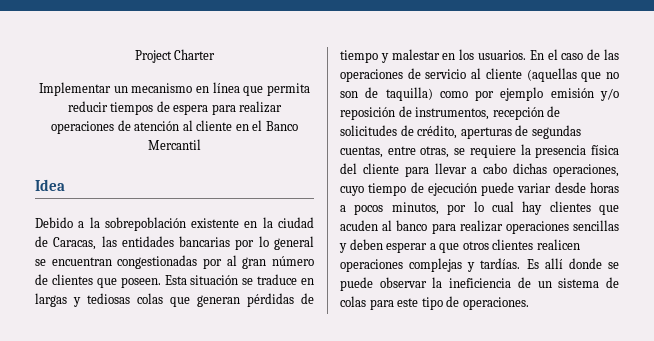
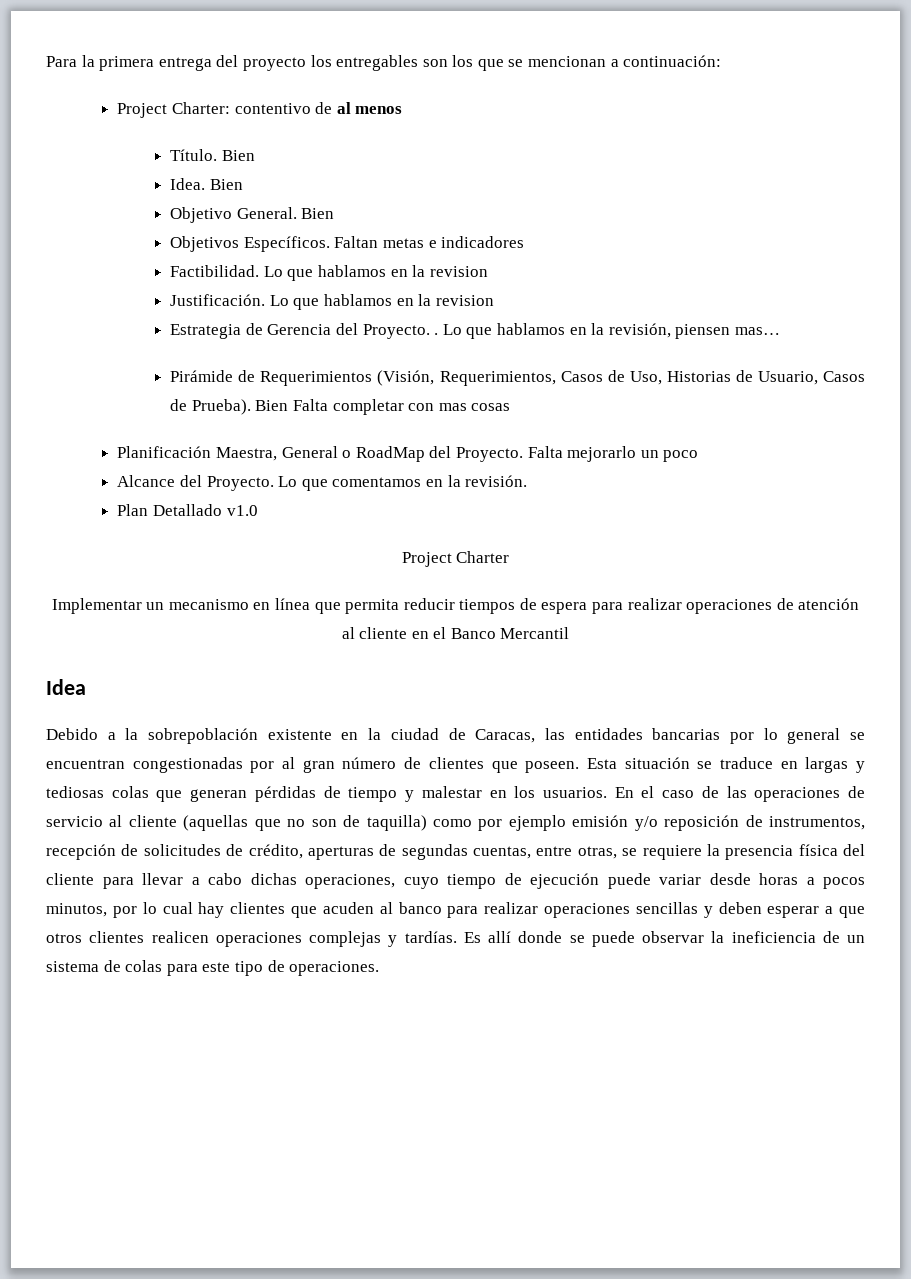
+ Para la primera entrega del proyecto los entregables son los que se mencionan a continuación:
+ Project Charter: contentivo de al menos
+ Título. Bien
+ Idea. Bien
+ Objetivo General. Bien
+ Objetivos Específicos. Faltan metas e indicadores
+ Factibilidad. Lo que hablamos en la revision
+ Justificación. Lo que hablamos en la revision
+ Estrategia de Gerencia del Proyecto. . Lo que hablamos en la revisión, piensen mas…
+ Pirámide de Requerimientos (Visión, Requerimientos, Casos de Uso, Historias de Usuario, Casos de Prueba). Bien Falta completar con mas cosas
+ Planificación Maestra, General o RoadMap del Proyecto. Falta mejorarlo un poco
+ Alcance del Proyecto. Lo que comentamos en la revisión.
+ Plan Detallado v1.0

